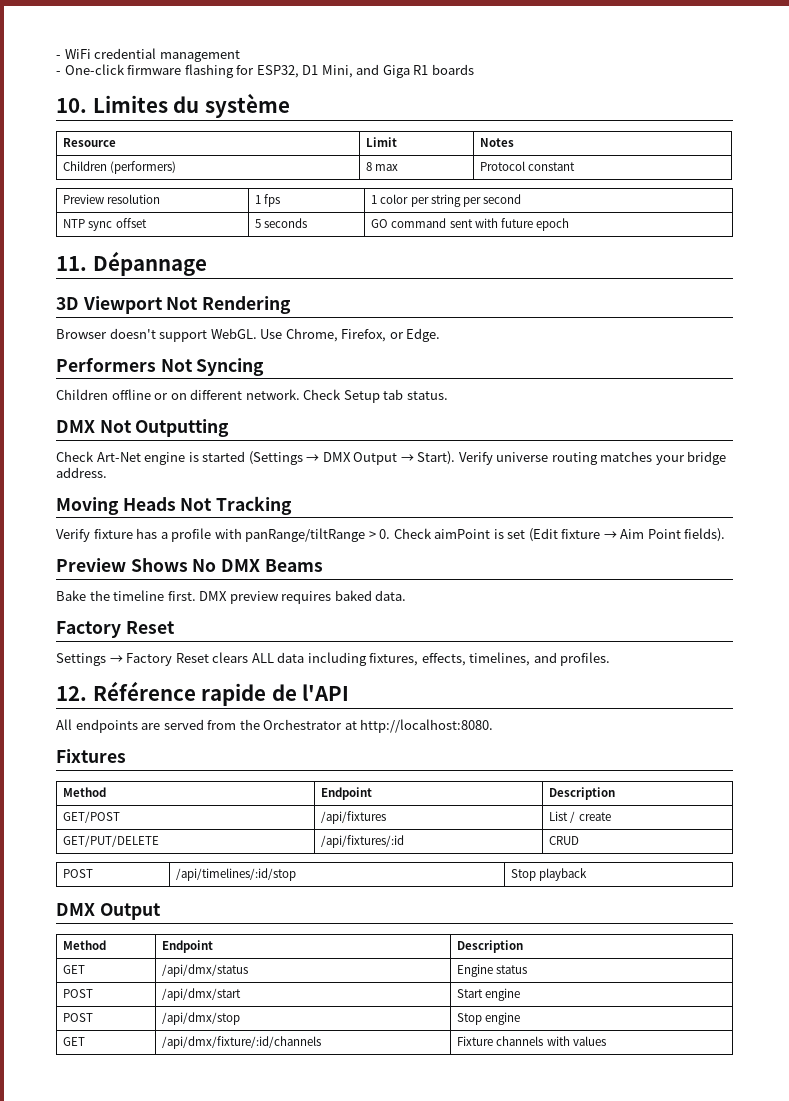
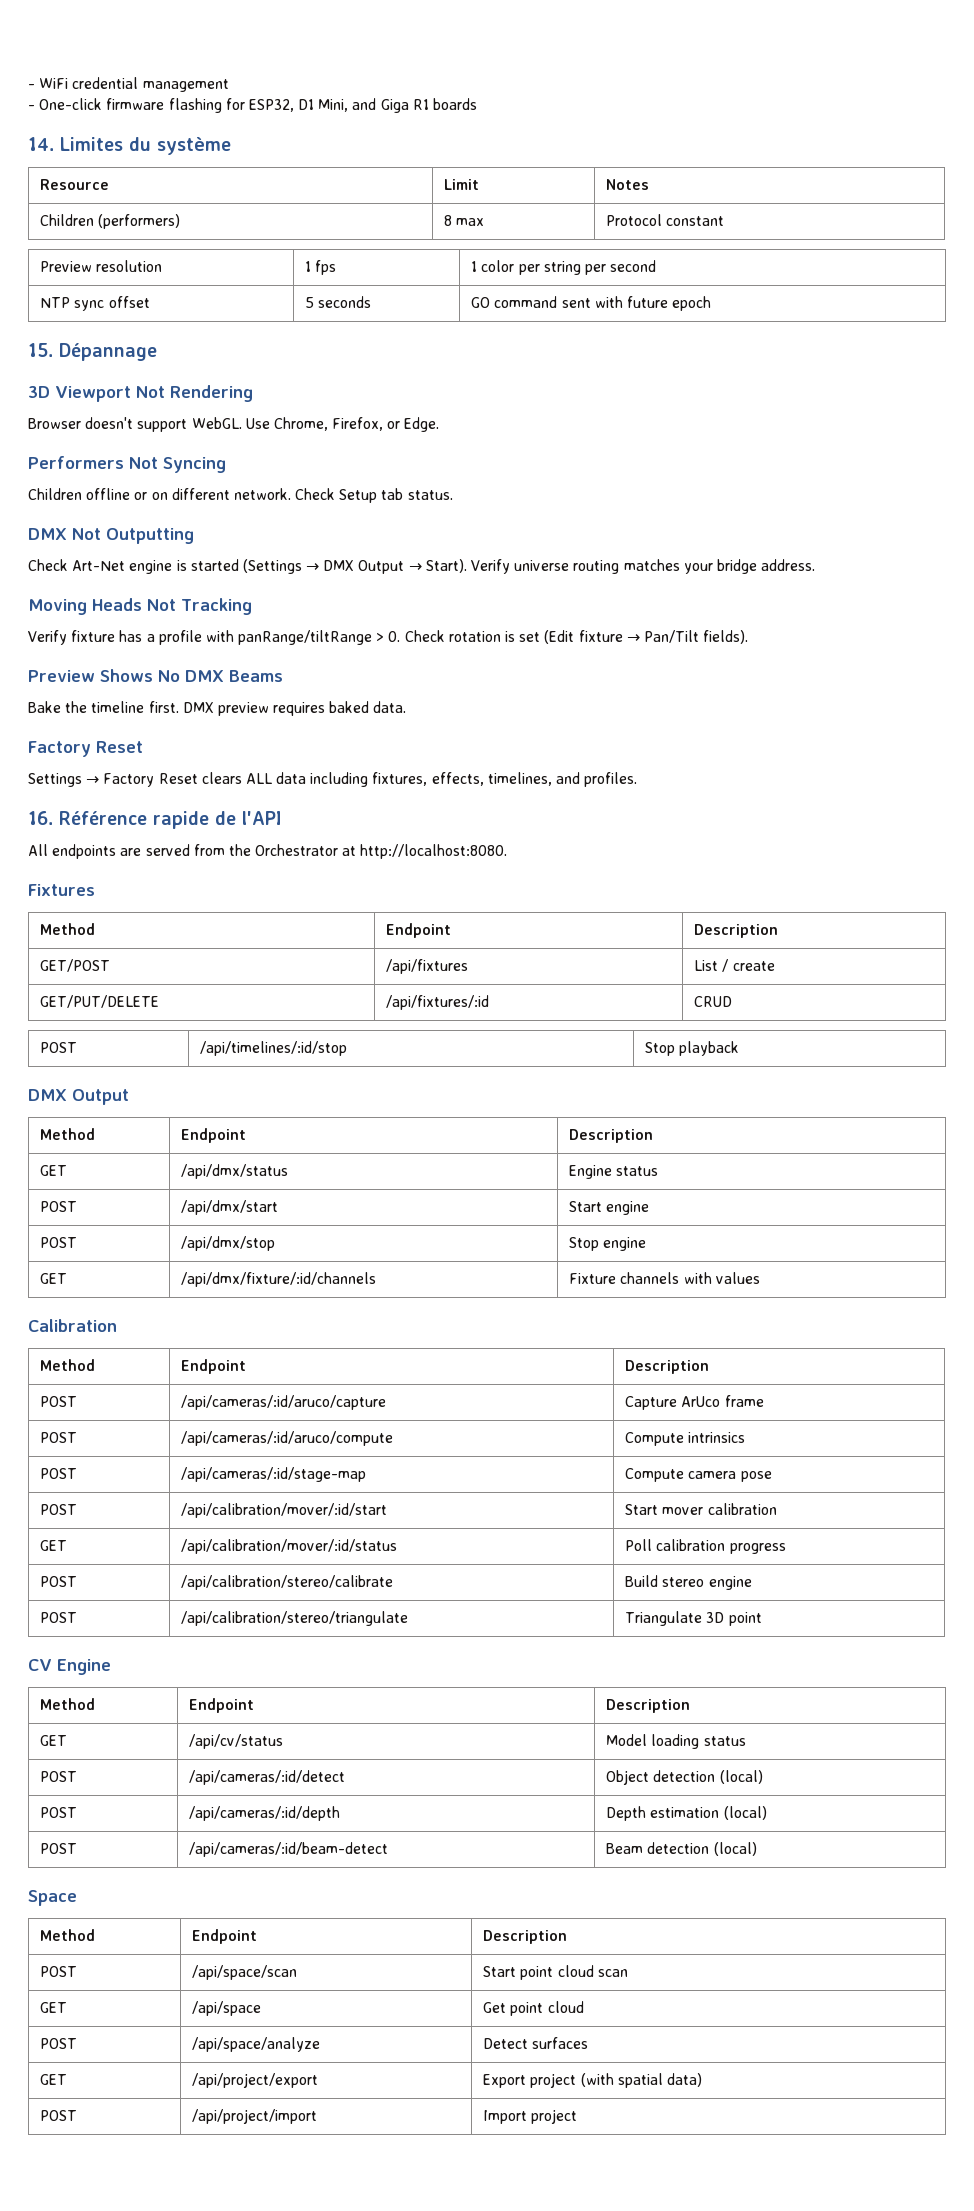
- 10. Limites du système
+ 14. Limites du système
- 11. Dépannage
+ 15. Dépannage
- Verify fixture has a profile with panRange/tiltRange > 0. Check aimPoint is set (Edit fixture → Aim Point fields).
+ Verify fixture has a profile with panRange/tiltRange > 0. Check rotation is set (Edit fixture → Pan/Tilt fields).
- 12. Référence rapide de l'API
+ 16. Référence rapide de l'API
+ Calibration
+ Method | Endpoint | Description
+ POST | /api/cameras/:id/aruco/capture | Capture ArUco frame
+ POST | /api/cameras/:id/aruco/compute | Compute intrinsics
+ POST | /api/cameras/:id/stage-map | Compute camera pose
+ POST | /api/calibration/mover/:id/start | Start mover calibration
+ GET | /api/calibration/mover/:id/status | Poll calibration progress
+ POST | /api/calibration/stereo/calibrate | Build stereo engine
+ POST | /api/calibration/stereo/triangulate | Triangulate 3D point
+ CV Engine
+ Method | Endpoint | Description
+ GET | /api/cv/status | Model loading status
+ POST | /api/cameras/:id/detect | Object detection (local)
+ POST | /api/cameras/:id/depth | Depth estimation (local)
+ POST | /api/cameras/:id/beam-detect | Beam detection (local)
+ Space
+ Method | Endpoint | Description
+ POST | /api/space/scan | Start point cloud scan
+ GET | /api/space | Get point cloud
+ POST | /api/space/analyze | Detect surfaces
+ GET | /api/project/export | Export project (with spatial data)
+ POST | /api/project/import | Import project

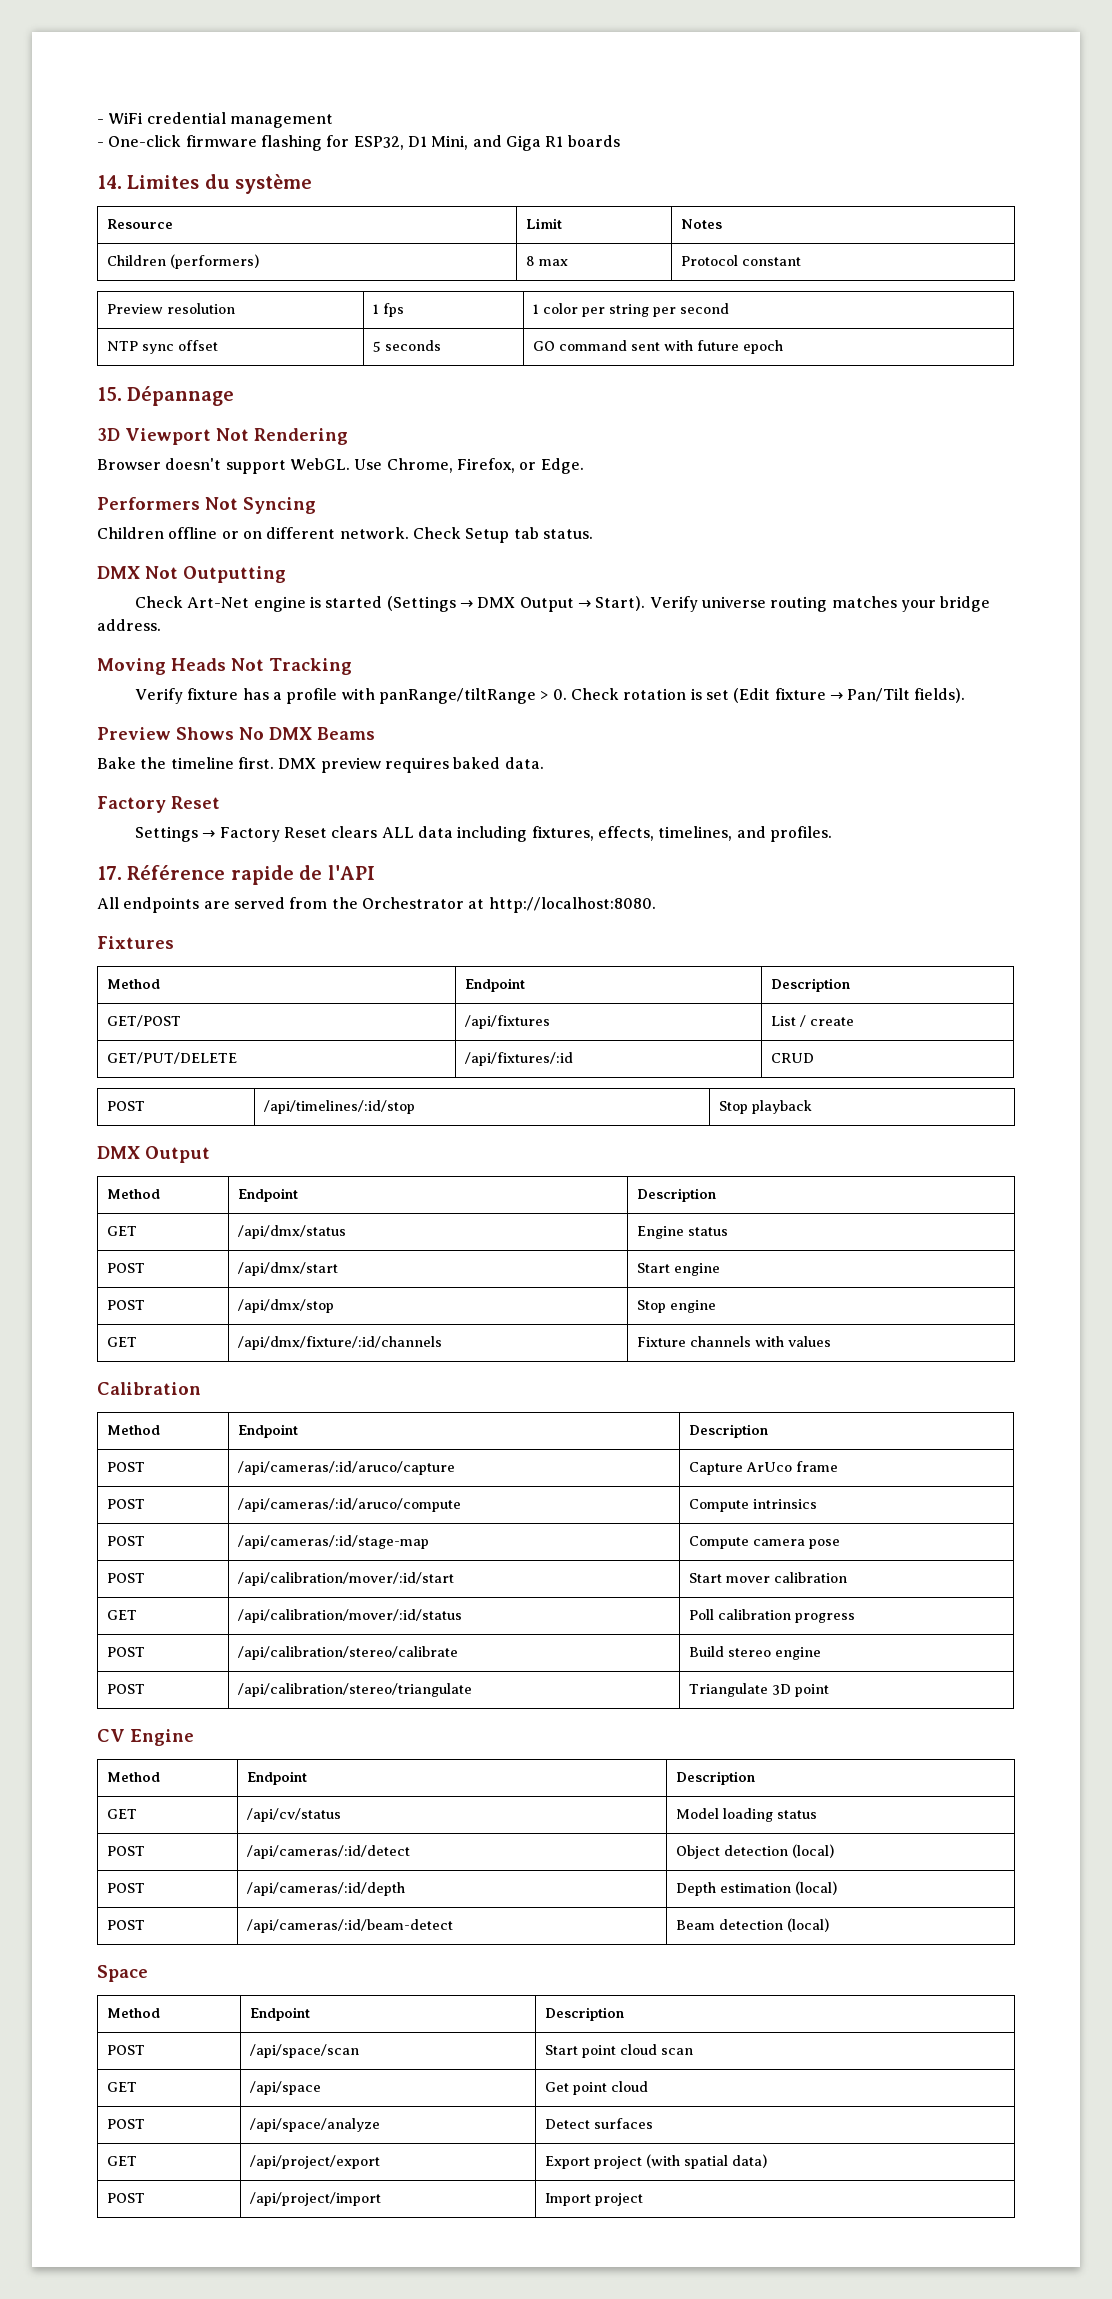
- 16. Référence rapide de l'API
+ 17. Référence rapide de l'API

